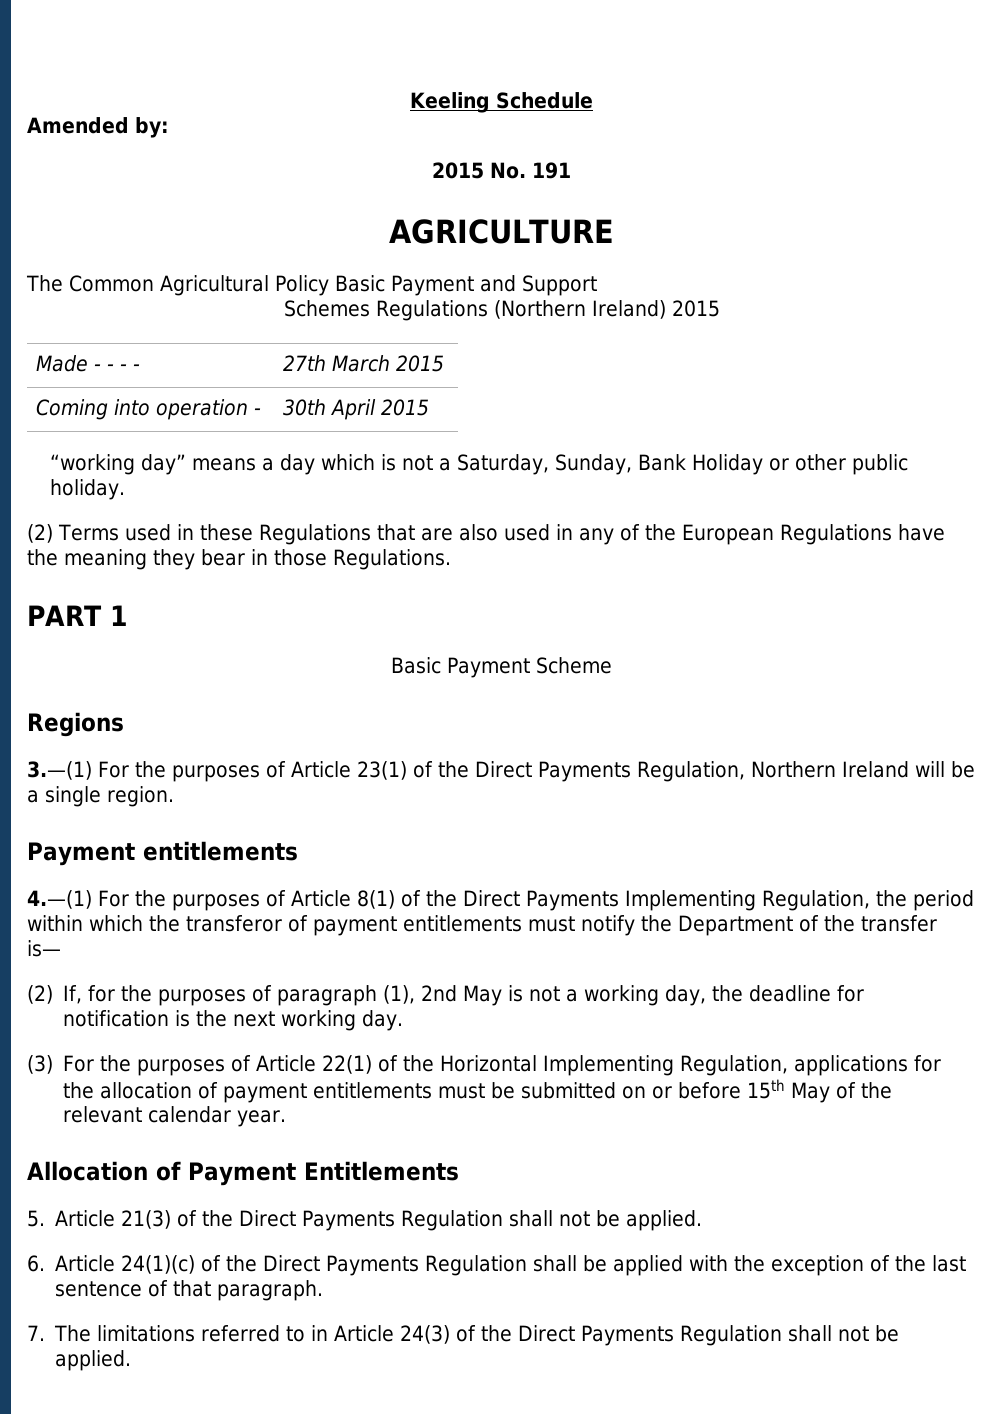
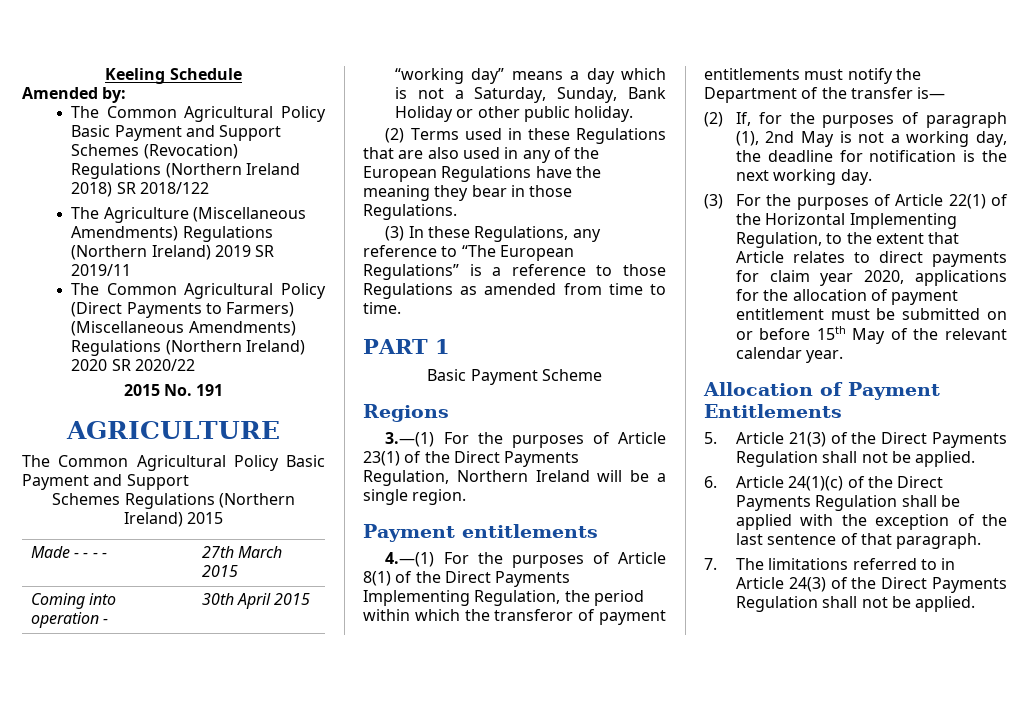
+ The Common Agricultural Policy Basic Payment and Support Schemes (Revocation) Regulations (Northern Ireland 2018) SR 2018/122
+ The Agriculture (Miscellaneous Amendments) Regulations (Northern Ireland) 2019 SR 2019/11
+ The Common Agricultural Policy (Direct Payments to Farmers) (Miscellaneous Amendments) Regulations (Northern Ireland) 2020 SR 2020/22
+ (3) In these Regulations, any reference to “The European Regulations” is a reference to those Regulations as amended from time to time.
- (3) For the purposes of Article 22(1) of the Horizontal Implementing Regulation, applications for the allocation of payment entitlements must be submitted on or before 15th May of the relevant calendar year.
+ (3) For the purposes of Article 22(1) of the Horizontal Implementing Regulation, to the extent that Article relates to direct payments for claim year 2020, applications for the allocation of payment entitlement must be submitted on or before 15th May of the relevant calendar year.

